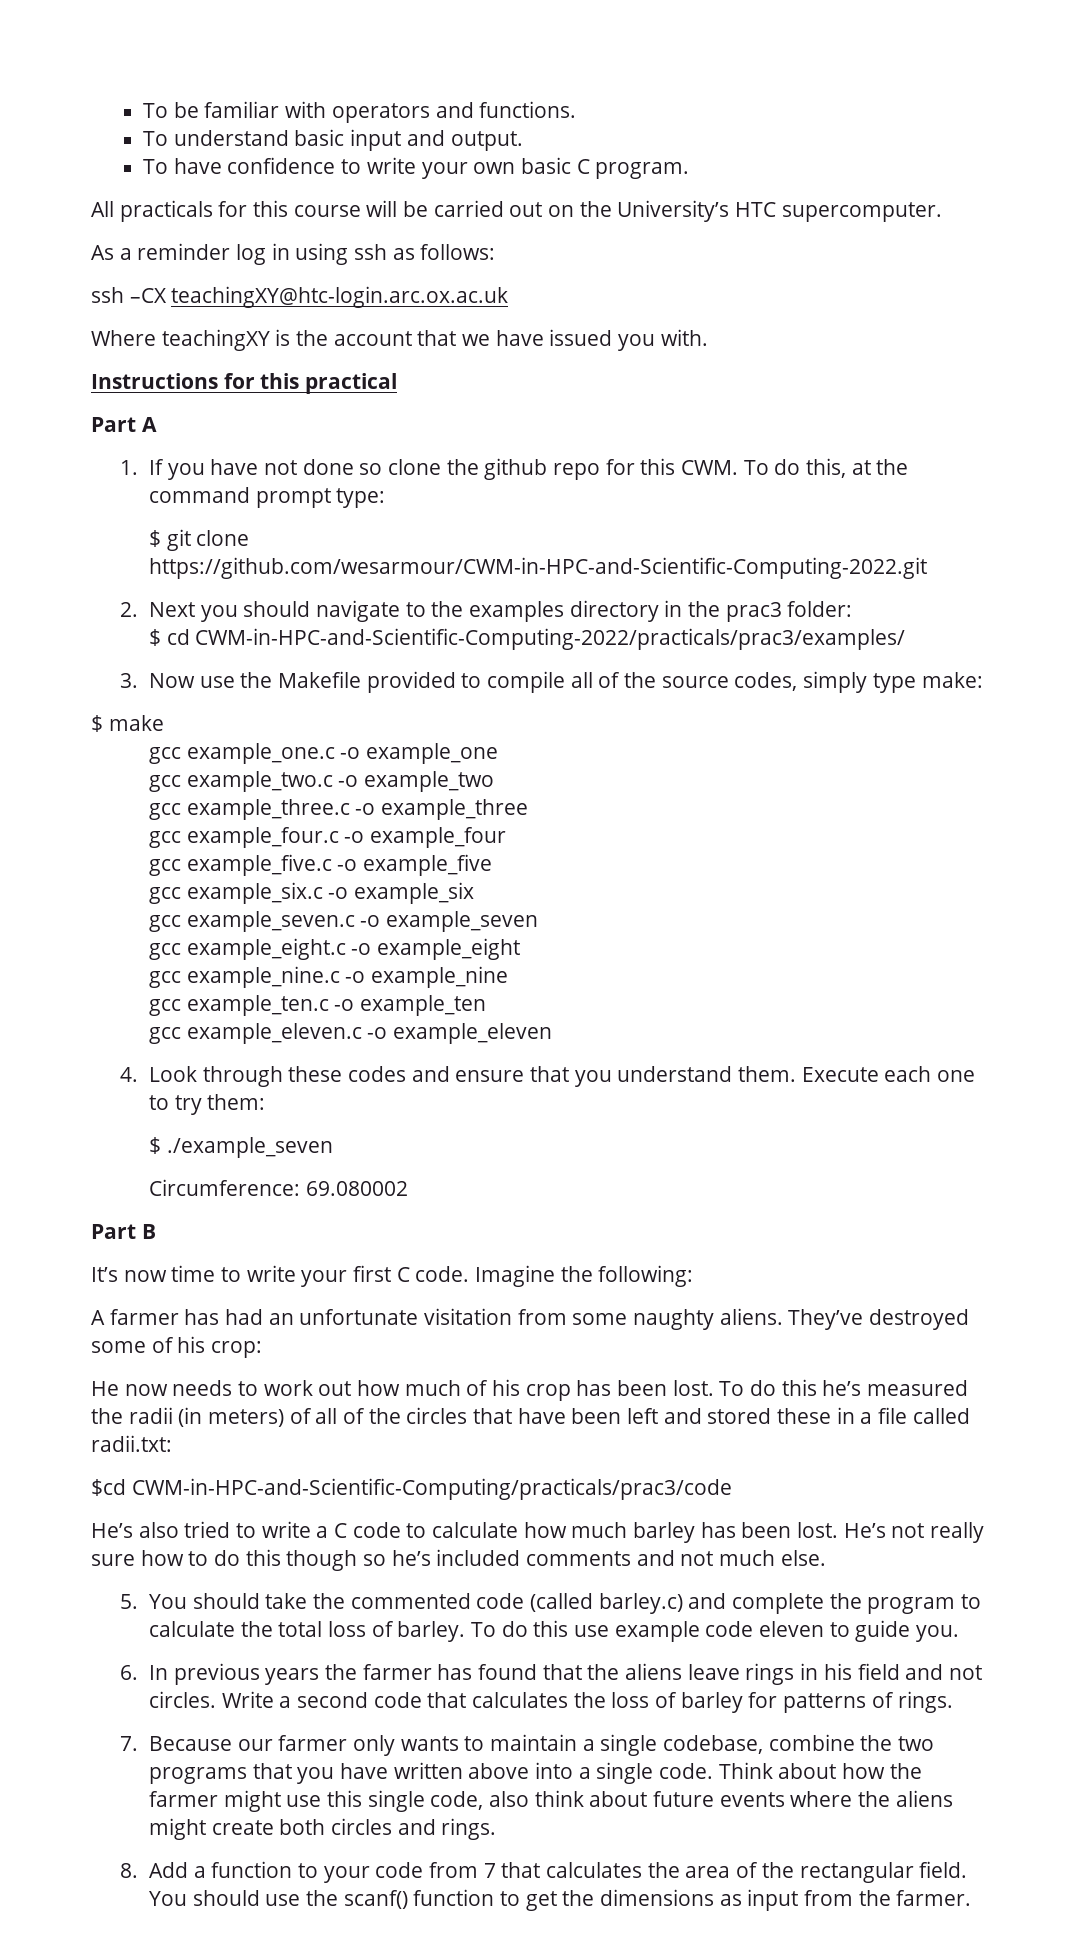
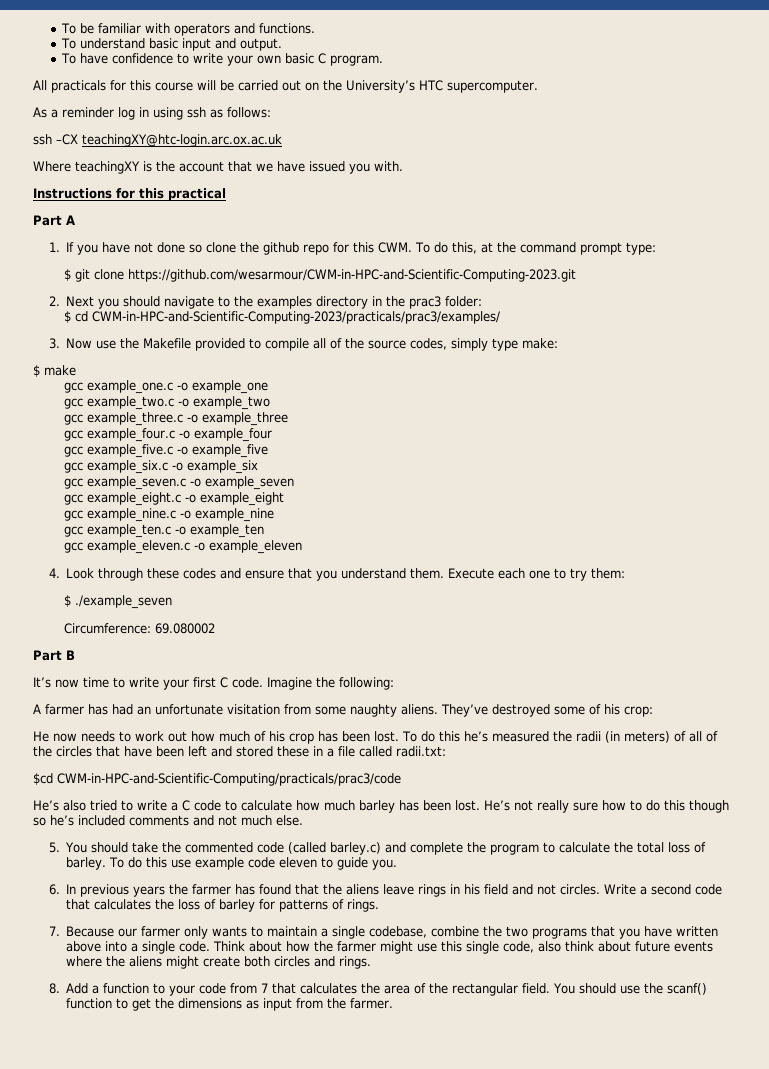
- $ git clone https://github.com/wesarmour/CWM-in-HPC-and-Scientific-Computing-2022.git
+ $ git clone https://github.com/wesarmour/CWM-in-HPC-and-Scientific-Computing-2023.git
- $ cd CWM-in-HPC-and-Scientific-Computing-2022/practicals/prac3/examples/
+ $ cd CWM-in-HPC-and-Scientific-Computing-2023/practicals/prac3/examples/

